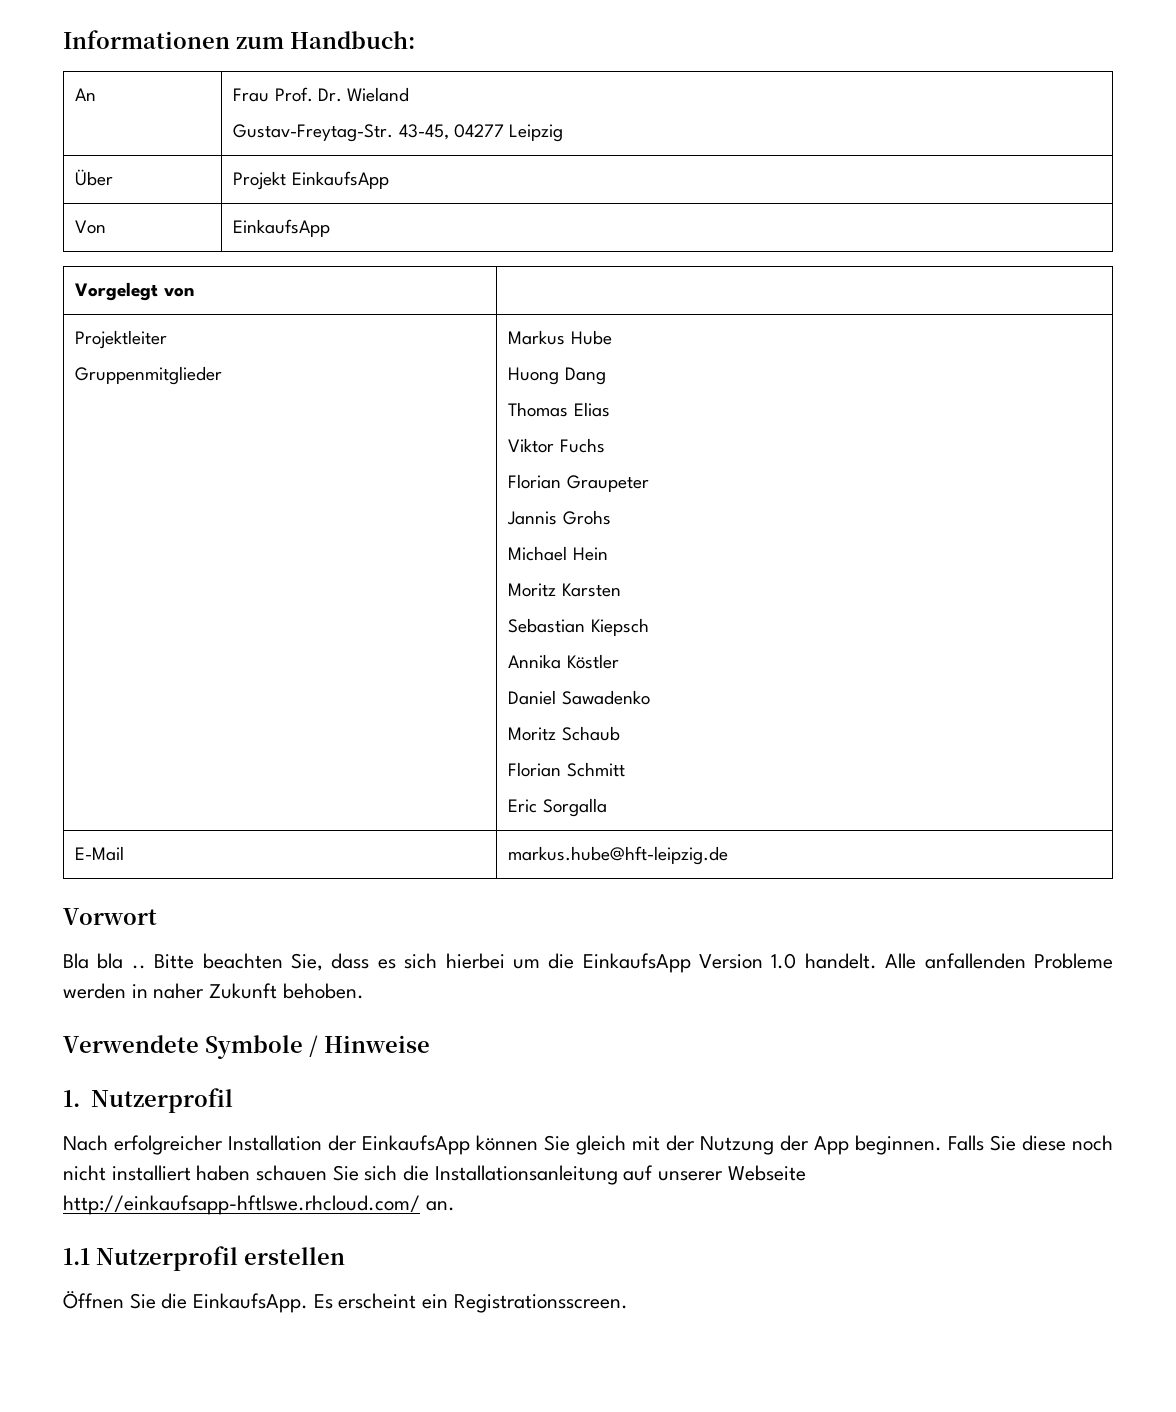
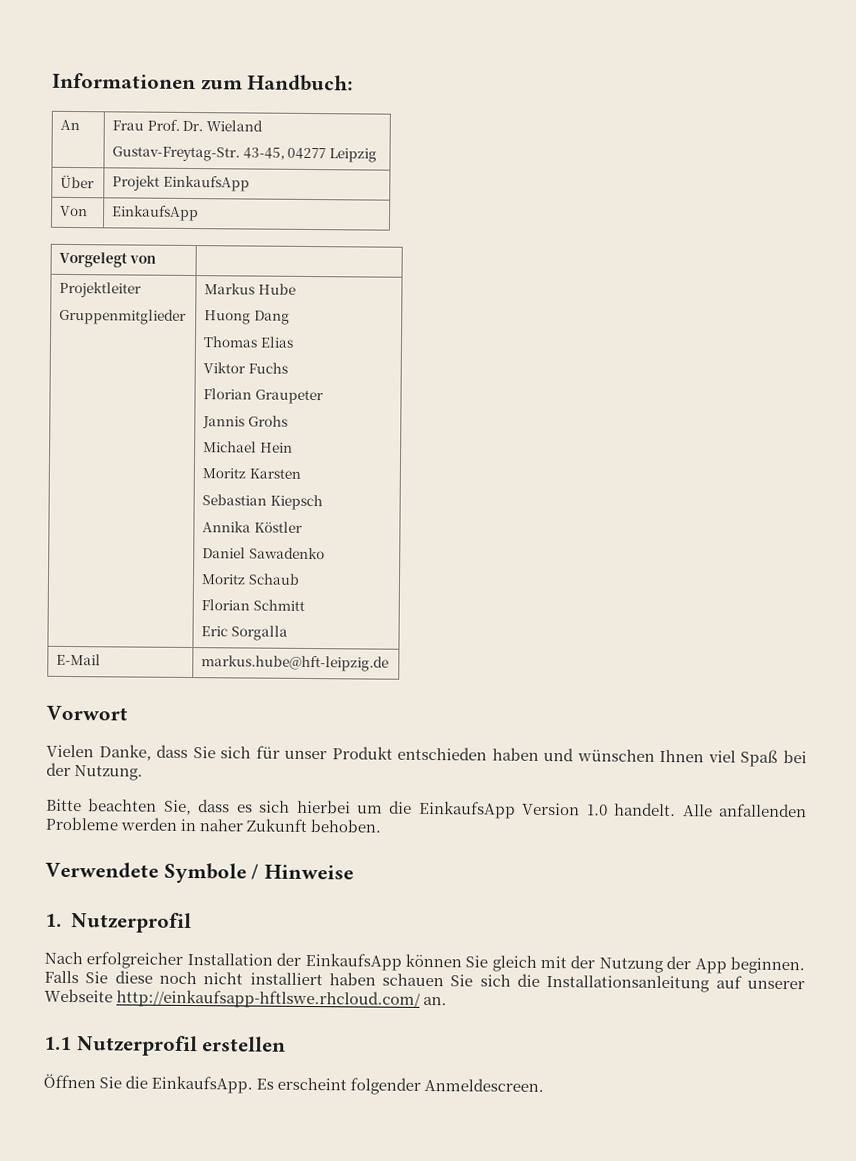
- Bla bla .. Bitte beachten Sie, dass es sich hierbei um die EinkaufsApp Version 1.0 handelt.
+ Vielen Danke, dass Sie sich für unser Produkt entschieden haben und wünschen Ihnen viel Spaß bei der Nutzung.
+ Bitte beachten Sie, dass es sich hierbei um die EinkaufsApp Version 1.0 handelt.
- Es erscheint ein Registrationsscreen.
+ Es erscheint folgender Anmeldescreen.

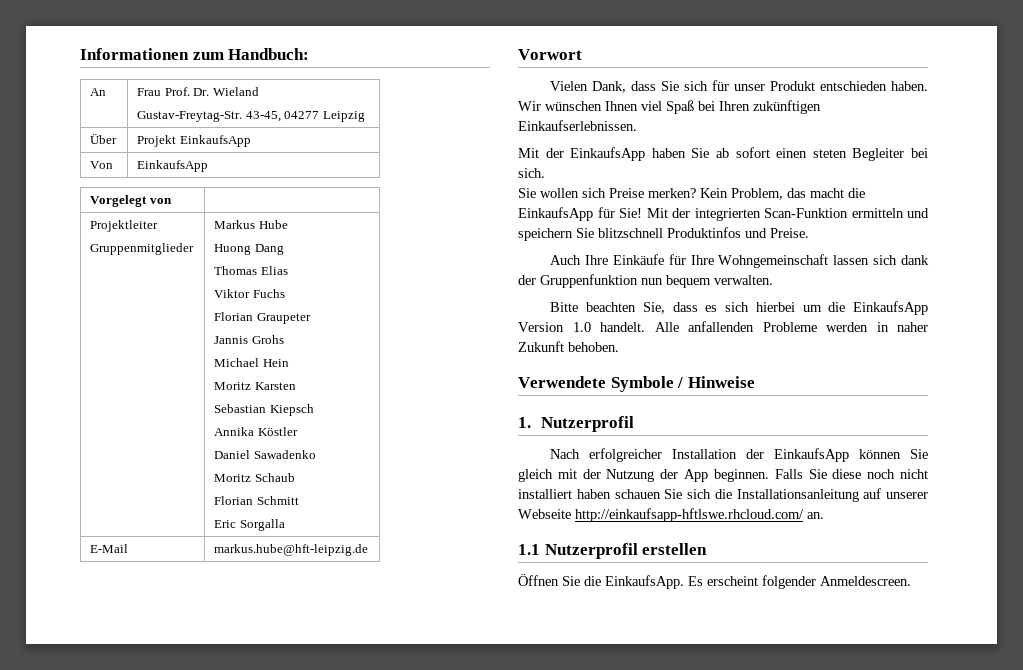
- Vielen Danke, dass Sie sich für unser Produkt entschieden haben und wünschen Ihnen viel Spaß bei der Nutzung.
+ Vielen Dank, dass Sie sich für unser Produkt entschieden haben. Wir wünschen Ihnen viel Spaß bei Ihren zukünftigen Einkaufserlebnissen.
+ Mit der EinkaufsApp haben Sie ab sofort einen steten Begleiter bei sich.
+ Sie wollen sich Preise merken? Kein Problem, das macht die EinkaufsApp für Sie! Mit der integrierten Scan-Funktion ermitteln und speichern Sie blitzschnell Produktinfos und Preise.
+ Auch Ihre Einkäufe für Ihre Wohngemeinschaft lassen sich dank der Gruppenfunktion nun bequem verwalten.

